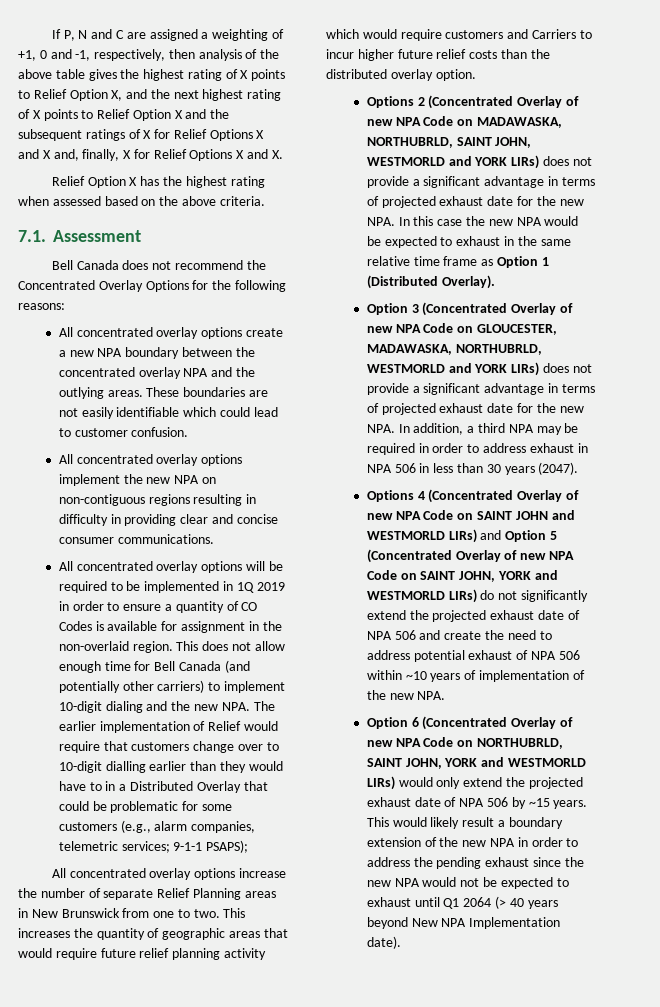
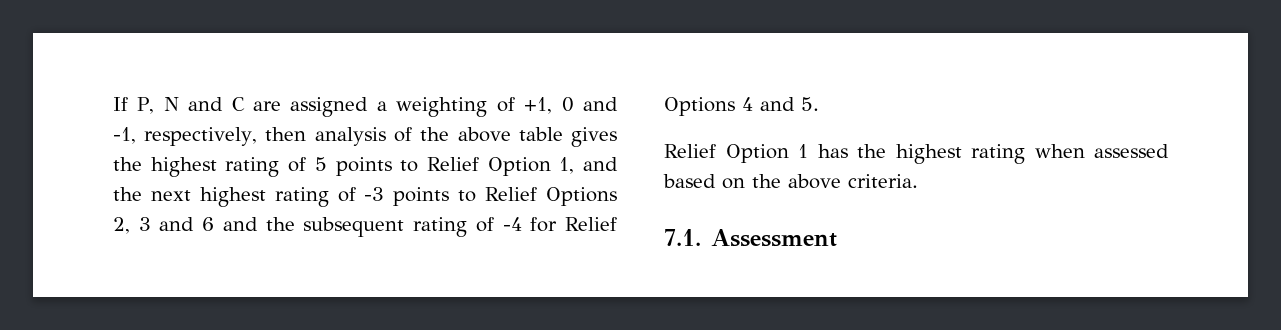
- If P, N and C are assigned a weighting of +1, 0 and -1, respectively, then analysis of the above table gives the highest rating of X points to Relief Option X, and the next highest rating of X points to Relief Option X and the subsequent ratings of X for Relief Options X and X and, finally, X for Relief Options X and X.
- Relief Option X has the highest rating when assessed based on the above criteria.
+ If P, N and C are assigned a weighting of +1, 0 and -1, respectively, then analysis of the above table gives the highest rating of 5 points to Relief Option 1, and the next highest rating of -3 points to Relief Options 2, 3 and 6 and the subsequent rating of -4 for Relief Options 4 and 5.
+ Relief Option 1 has the highest rating when assessed based on the above criteria.
- Bell Canada does not recommend the Concentrated Overlay Options for the following reasons:
- All concentrated overlay options create a new NPA boundary between the concentrated overlay NPA and the outlying areas. These boundaries are not easily identifiable which could lead to customer confusion.
- All concentrated overlay options implement the new NPA on non-contiguous regions resulting in difficulty in providing clear and concise consumer communications.
- All concentrated overlay options will be required to be implemented in 1Q 2019 in order to ensure a quantity of CO Codes is available for assignment in the non-overlaid region. This does not allow enough time for Bell Canada (and potentially other carriers) to implement 10-digit dialing and the new NPA. The earlier implementation of Relief would require that customers change over to 10-digit dialling earlier than they would have to in a Distributed Overlay that could be problematic for some customers (e.g., alarm companies, telemetric services; 9-1-1 PSAPS);
- All concentrated overlay options increase the number of separate Relief Planning areas in New Brunswick from one to two. This increases the quantity of geographic areas that would require future relief planning activity which would require customers and Carriers to incur higher future relief costs than the distributed overlay option.
- Options 2 (Concentrated Overlay of new NPA Code on MADAWASKA, NORTHUBRLD, SAINT JOHN, WESTMORLD and YORK LIRs) does not provide a significant advantage in terms of projected exhaust date for the new NPA. In this case the new NPA would be expected to exhaust in the same relative time frame as Option 1 (Distributed Overlay).
- Option 3 (Concentrated Overlay of new NPA Code on GLOUCESTER, MADAWASKA, NORTHUBRLD, WESTMORLD and YORK LIRs) does not provide a significant advantage in terms of projected exhaust date for the new NPA. In addition, a third NPA may be required in order to address exhaust in NPA 506 in less than 30 years (2047).
- Options 4 (Concentrated Overlay of new NPA Code on SAINT JOHN and WESTMORLD LIRs) and Option 5 (Concentrated Overlay of new NPA Code on SAINT JOHN, YORK and WESTMORLD LIRs) do not significantly extend the projected exhaust date of NPA 506 and create the need to address potential exhaust of NPA 506 within ~10 years of implementation of the new NPA.
- Option 6 (Concentrated Overlay of new NPA Code on NORTHUBRLD, SAINT JOHN, YORK and WESTMORLD LIRs) would only extend the projected exhaust date of NPA 506 by ~15 years. This would likely result a boundary extension of the new NPA in order to address the pending exhaust since the new NPA would not be expected to exhaust until Q1 2064 (> 40 years beyond New NPA Implementation date).

